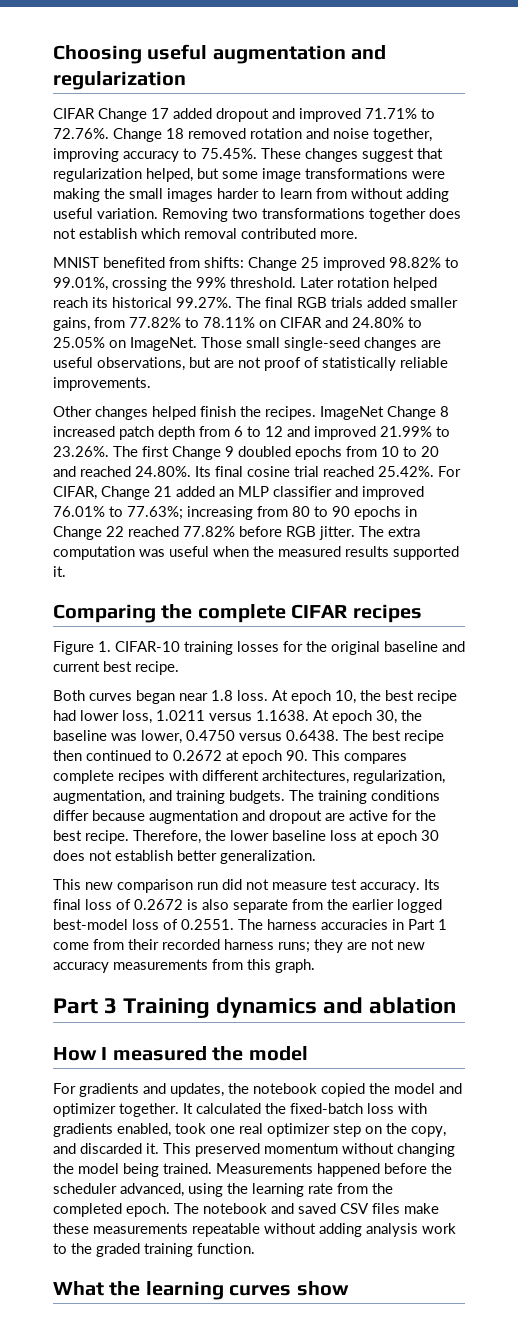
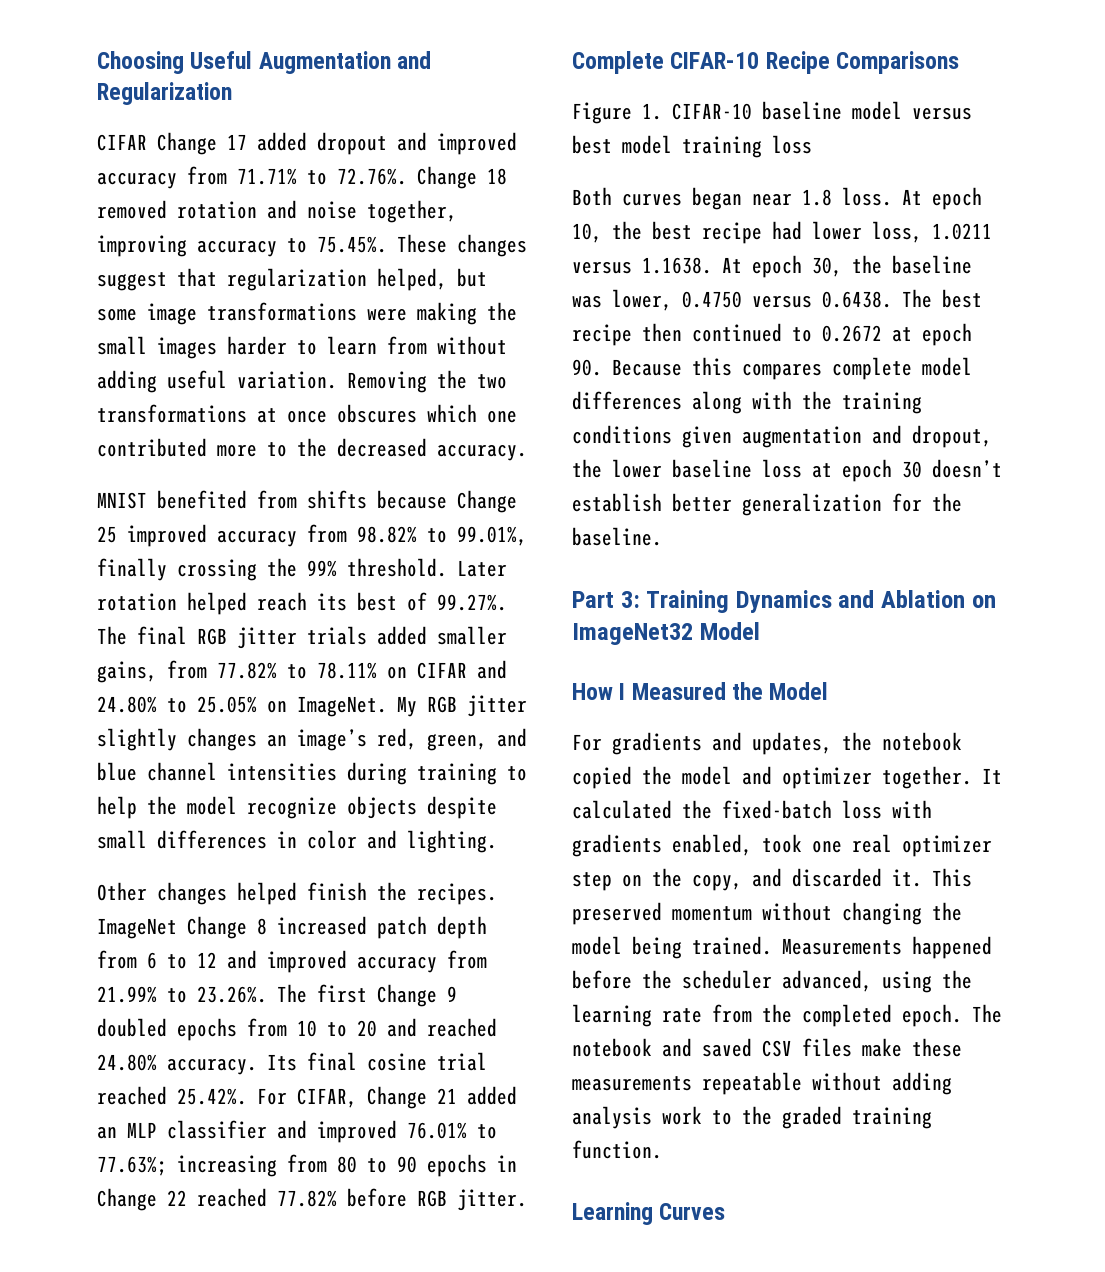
- Choosing useful augmentation and regularization
+ Choosing Useful Augmentation and Regularization
- CIFAR Change 17 added dropout and improved 71.71% to 72.76%. Change 18 removed rotation and noise together, improving accuracy to 75.45%. These changes suggest that regularization helped, but some image transformations were making the small images harder to learn from without adding useful variation.
+ CIFAR Change 17 added dropout and improved accuracy from 71.71% to 72.76%. Change 18 removed rotation and noise together, improving accuracy to 75.45%. These changes suggest that regularization helped, but some image transformations were making the small images harder to learn from without adding useful variation.
- Removing two transformations together does not establish which removal contributed more.
+ Removing the two transformations at once obscures which one contributed more to the decreased accuracy.
- MNIST benefited from shifts: Change 25 improved 98.82% to 99.01%, crossing the 99% threshold.
+ MNIST benefited from shifts because Change 25 improved accuracy from 98.82% to 99.01%, finally crossing the 99% threshold.
- Later rotation helped reach its historical 99.27%. The final RGB trials added smaller gains, from 77.82% to 78.11% on CIFAR and 24.80% to 25.05% on ImageNet.
+ Later rotation helped reach its best of 99.27%. The final RGB jitter trials added smaller gains, from 77.82% to 78.11% on CIFAR and 24.80% to 25.05% on ImageNet.
- Those small single-seed changes are useful observations, but are not proof of statistically reliable improvements.
+ My RGB jitter slightly changes an image’s red, green, and blue channel intensities during training to help the model recognize objects despite small differences in color and lighting.
- ImageNet Change 8 increased patch depth from 6 to 12 and improved 21.99% to 23.26%. The first Change 9 doubled epochs from 10 to 20 and reached 24.80%. Its final cosine trial reached 25.42%. For CIFAR, Change 21 added an MLP classifier and improved 76.01% to 77.63%; increasing from 80 to 90 epochs in Change 22 reached 77.82% before RGB jitter. The extra computation was useful when the measured results supported it.
- Comparing the complete CIFAR recipes
- Figure 1. CIFAR-10 training losses for the original baseline and current best recipe.
+ ImageNet Change 8 increased patch depth from 6 to 12 and improved accuracy from 21.99% to 23.26%. The first Change 9 doubled epochs from 10 to 20 and reached 24.80% accuracy. Its final cosine trial reached 25.42%. For CIFAR, Change 21 added an MLP classifier and improved 76.01% to 77.63%; increasing from 80 to 90 epochs in Change 22 reached 77.82% before RGB jitter.
+ Complete CIFAR-10 Recipe Comparisons
+ Figure 1. CIFAR-10 baseline model versus best model training loss
- At epoch 10, the best recipe had lower loss, 1.0211 versus 1.1638. At epoch 30, the baseline was lower, 0.4750 versus 0.6438. The best recipe then continued to 0.2672 at epoch 90. This compares complete recipes with different architectures, regularization, augmentation, and training budgets. The training conditions differ because augmentation and dropout are active for the best recipe. Therefore, the lower baseline loss at epoch 30 does not establish better generalization.
- This new comparison run did not measure test accuracy. Its final loss of 0.2672 is also separate from the earlier logged best-model loss of 0.2551. The harness accuracies in Part 1 come from their recorded harness runs; they are not new accuracy measurements from this graph.
- Part 3 Training dynamics and ablation
+ At epoch 10, the best recipe had lower loss, 1.0211 versus 1.1638. At epoch 30, the baseline was lower, 0.4750 versus 0.6438. The best recipe then continued to 0.2672 at epoch 90. Because this compares complete model differences along with the training conditions given augmentation and dropout, the lower baseline loss at epoch 30 doesn’t establish better generalization for the baseline.
+ Part 3: Training Dynamics and Ablation on ImageNet32 Model
- How I measured the model
+ How I Measured the Model
- What the learning curves show
+ Learning Curves

